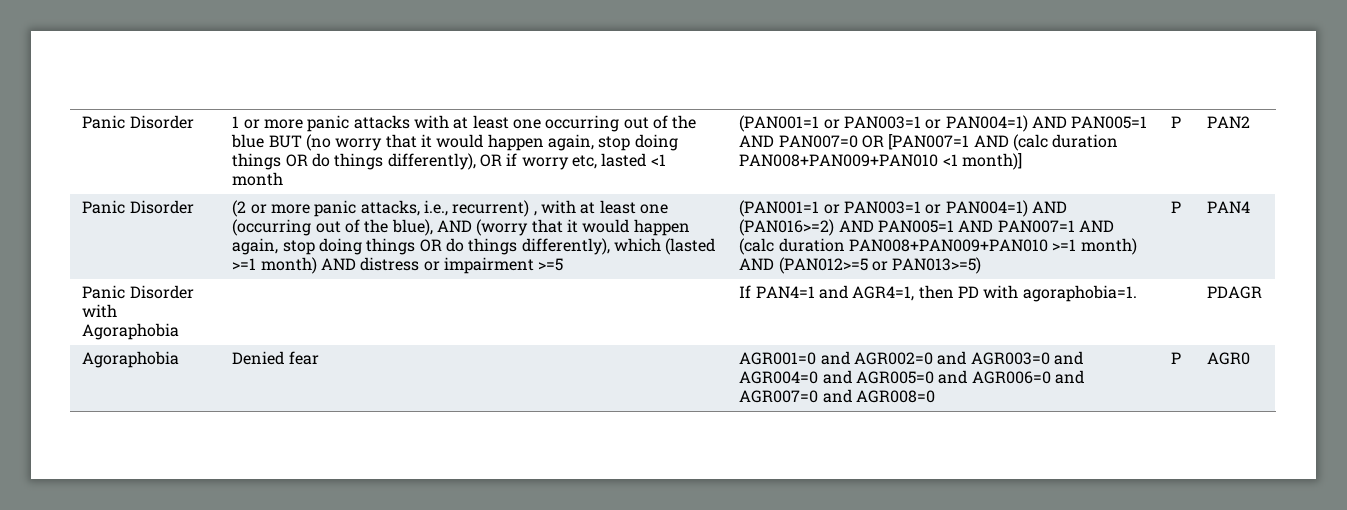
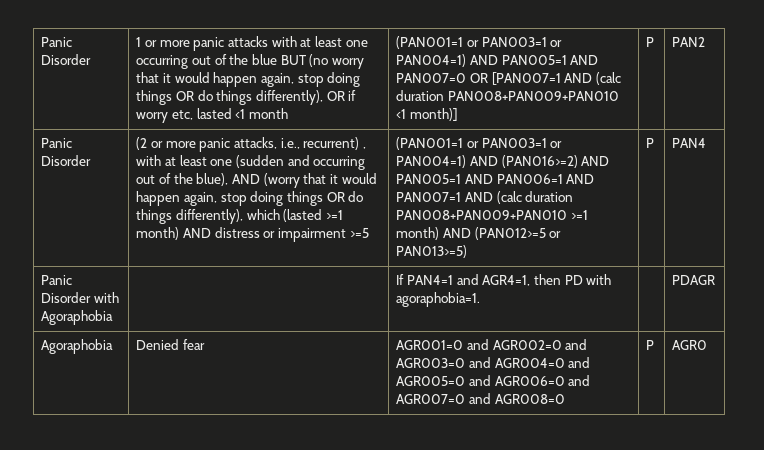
- (2 or more panic attacks, i.e., recurrent) , with at least one (occurring out of the blue), AND (worry that it would happen again, stop doing things OR do things differently), which (lasted >=1 month) AND distress or impairment >=5
+ (2 or more panic attacks, i.e., recurrent) , with at least one (sudden and occurring out of the blue), AND (worry that it would happen again, stop doing things OR do things differently), which (lasted >=1 month) AND distress or impairment >=5
- (PAN001=1 or PAN003=1 or PAN004=1) AND (PAN016>=2) AND PAN005=1 AND PAN007=1 AND (calc duration PAN008+PAN009+PAN010 >=1 month) AND (PAN012>=5 or PAN013>=5)
+ (PAN001=1 or PAN003=1 or PAN004=1) AND (PAN016>=2) AND PAN005=1 AND PAN006=1 AND PAN007=1 AND (calc duration PAN008+PAN009+PAN010 >=1 month) AND (PAN012>=5 or PAN013>=5)

